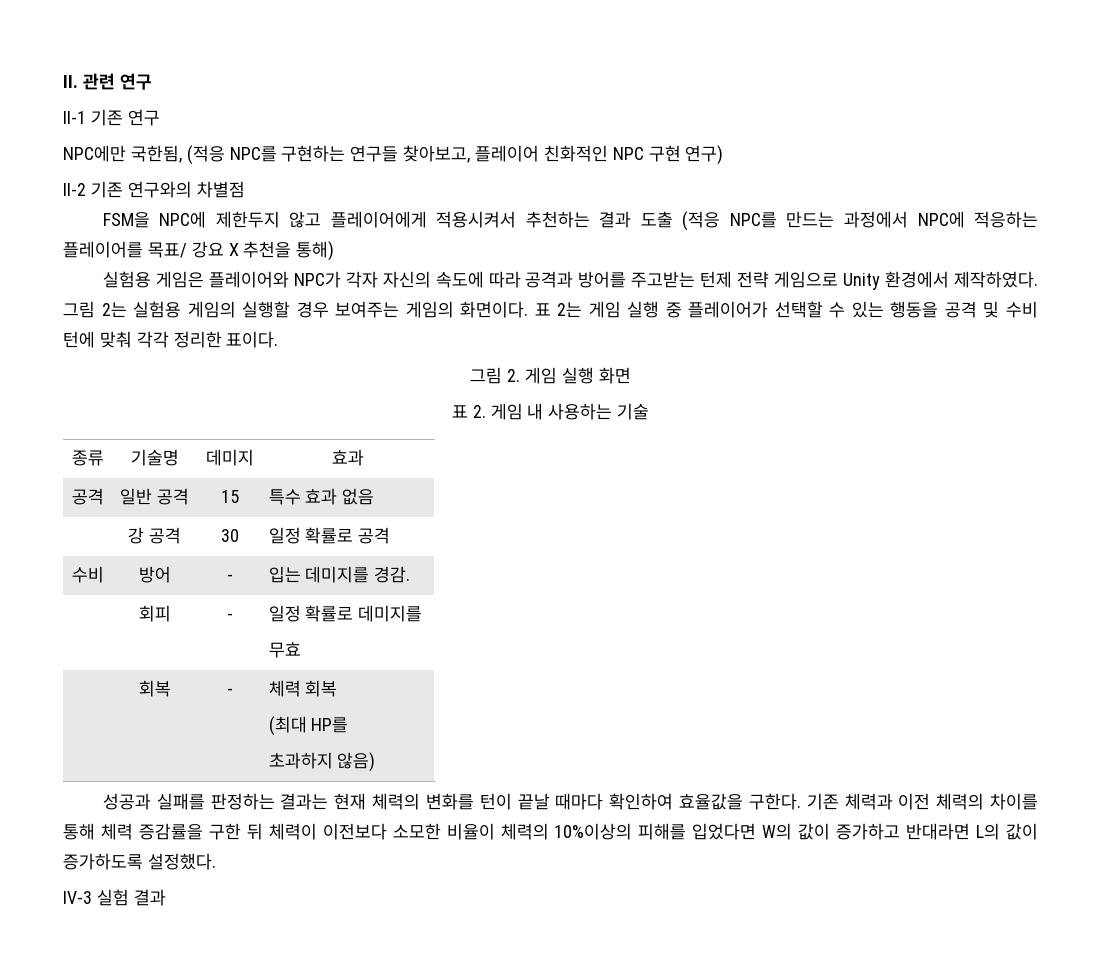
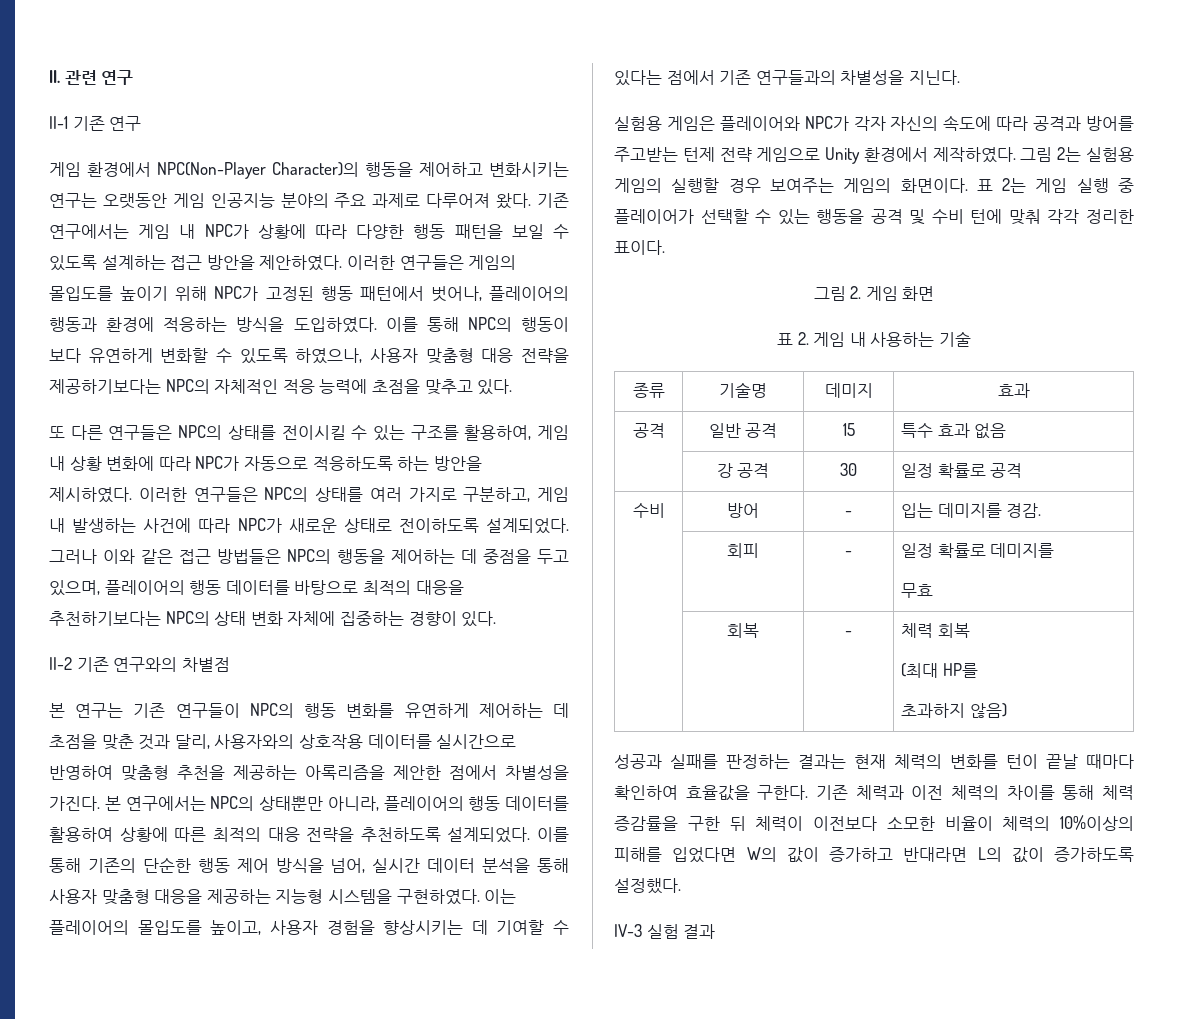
- NPC에만 국한됨, (적응 NPC를 구현하는 연구들 찾아보고, 플레이어 친화적인 NPC 구현 연구)
+ 게임 환경에서 NPC(Non-Player Character)의 행동을 제어하고 변화시키는 연구는 오랫동안 게임 인공지능 분야의 주요 과제로 다루어져 왔다. 기존 연구에서는 게임 내 NPC가 상황에 따라 다양한 행동 패턴을 보일 수 있도록 설계하는 접근 방안을 제안하였다. 이러한 연구들은 게임의 몰입도를 높이기 위해 NPC가 고정된 행동 패턴에서 벗어나, 플레이어의 행동과 환경에 적응하는 방식을 도입하였다. 이를 통해 NPC의 행동이 보다 유연하게 변화할 수 있도록 하였으나, 사용자 맞춤형 대응 전략을 제공하기보다는 NPC의 자체적인 적응 능력에 초점을 맞추고 있다.
+ 또 다른 연구들은 NPC의 상태를 전이시킬 수 있는 구조를 활용하여, 게임 내 상황 변화에 따라 NPC가 자동으로 적응하도록 하는 방안을 제시하였다. 이러한 연구들은 NPC의 상태를 여러 가지로 구분하고, 게임 내 발생하는 사건에 따라 NPC가 새로운 상태로 전이하도록 설계되었다. 그러나 이와 같은 접근 방법들은 NPC의 행동을 제어하는 데 중점을 두고 있으며, 플레이어의 행동 데이터를 바탕으로 최적의 대응을 추천하기보다는 NPC의 상태 변화 자체에 집중하는 경향이 있다.
  II-2 기존 연구와의 차별점
- FSM을 NPC에 제한두지 않고 플레이어에게 적용시켜서 추천하는 결과 도출 (적응 NPC를 만드는 과정에서 NPC에 적응하는 플레이어를 목표/ 강요 X 추천을 통해)
+ 본 연구는 기존 연구들이 NPC의 행동 변화를 유연하게 제어하는 데 초점을 맞춘 것과 달리, 사용자와의 상호작용 데이터를 실시간으로 반영하여 맞춤형 추천을 제공하는 아록리즘을 제안한 점에서 차별성을 가진다. 본 연구에서는 NPC의 상태뿐만 아니라, 플레이어의 행동 데이터를 활용하여 상황에 따른 최적의 대응 전략을 추천하도록 설계되었다. 이를 통해 기존의 단순한 행동 제어 방식을 넘어, 실시간 데이터 분석을 통해 사용자 맞춤형 대응을 제공하는 지능형 시스템을 구현하였다. 이는 플레이어의 몰입도를 높이고, 사용자 경험을 향상시키는 데 기여할 수 있다는 점에서 기존 연구들과의 차별성을 지닌다.
- 그림 2. 게임 실행 화면
+ 그림 2. 게임 화면

